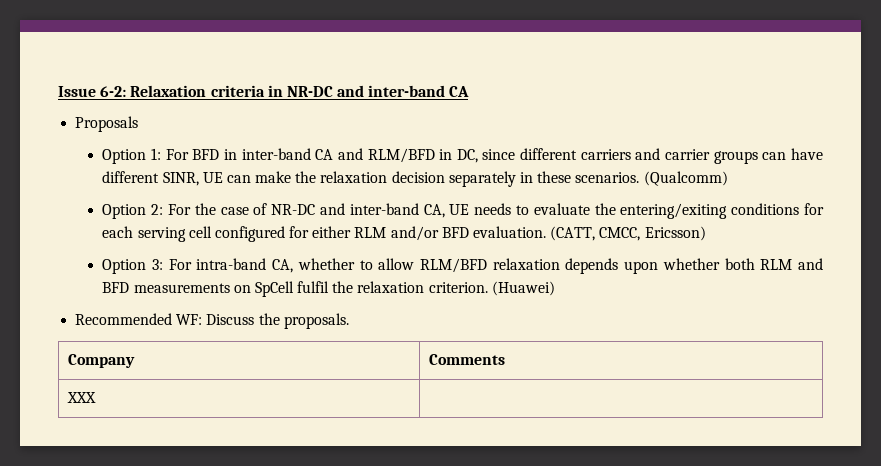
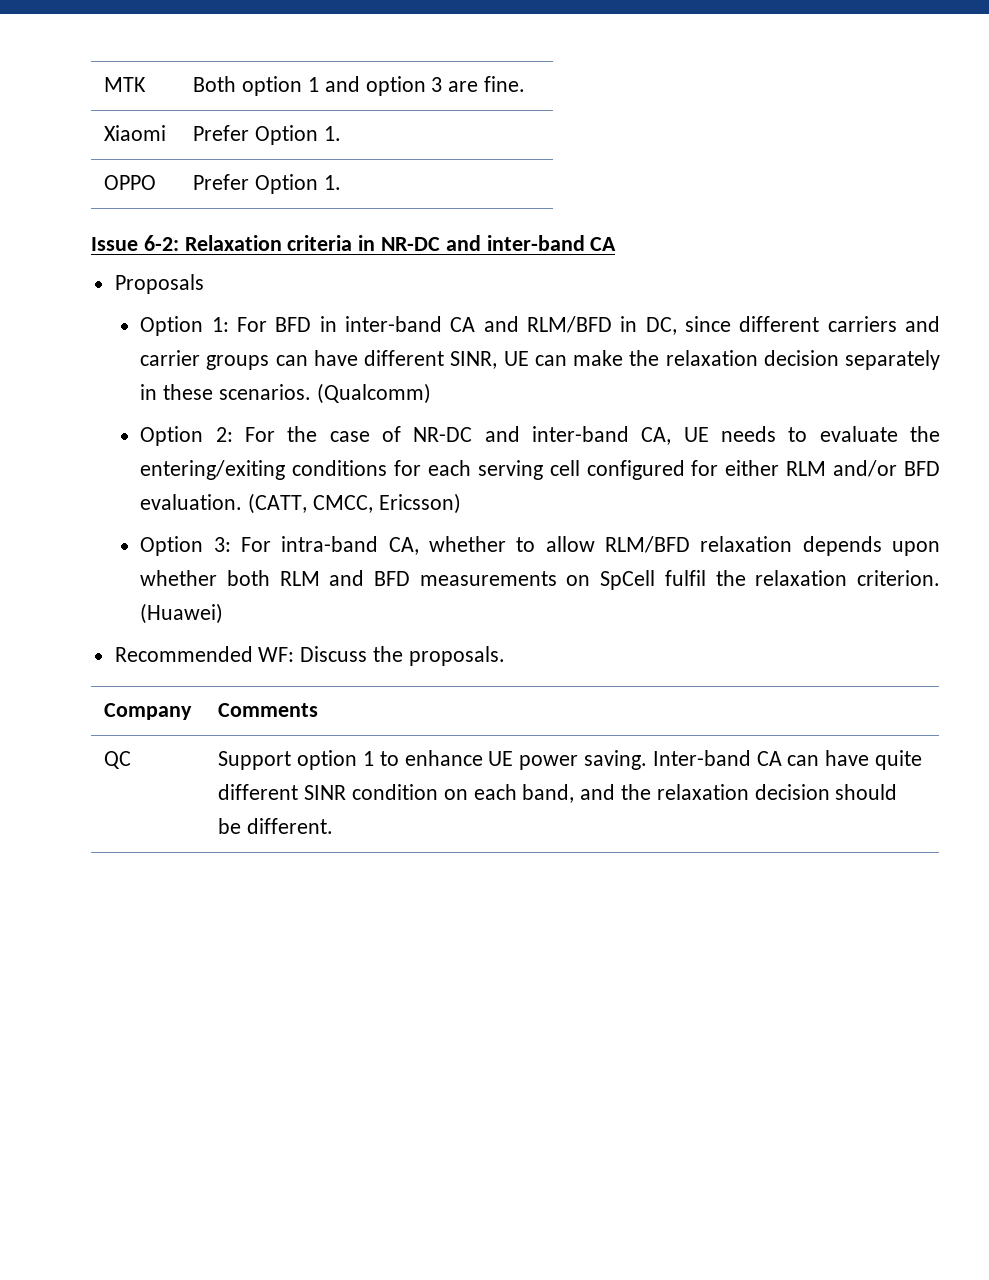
+ MTK | Both option 1 and option 3 are fine.
+ Xiaomi | Prefer Option 1.
+ OPPO | Prefer Option 1.
- XXX |
+ QC | Support option 1 to enhance UE power saving. Inter-band CA can have quite different SINR condition on each band, and the relaxation decision should be different.

